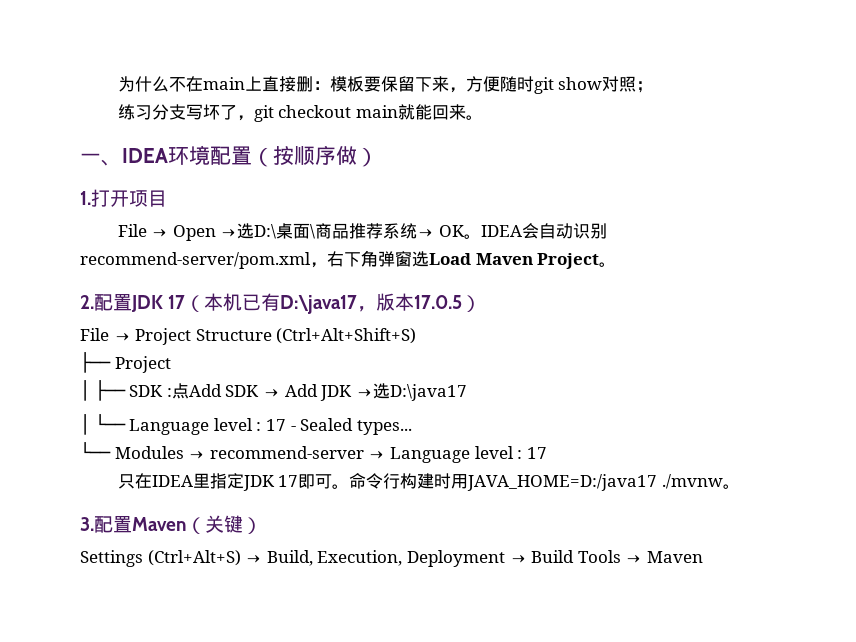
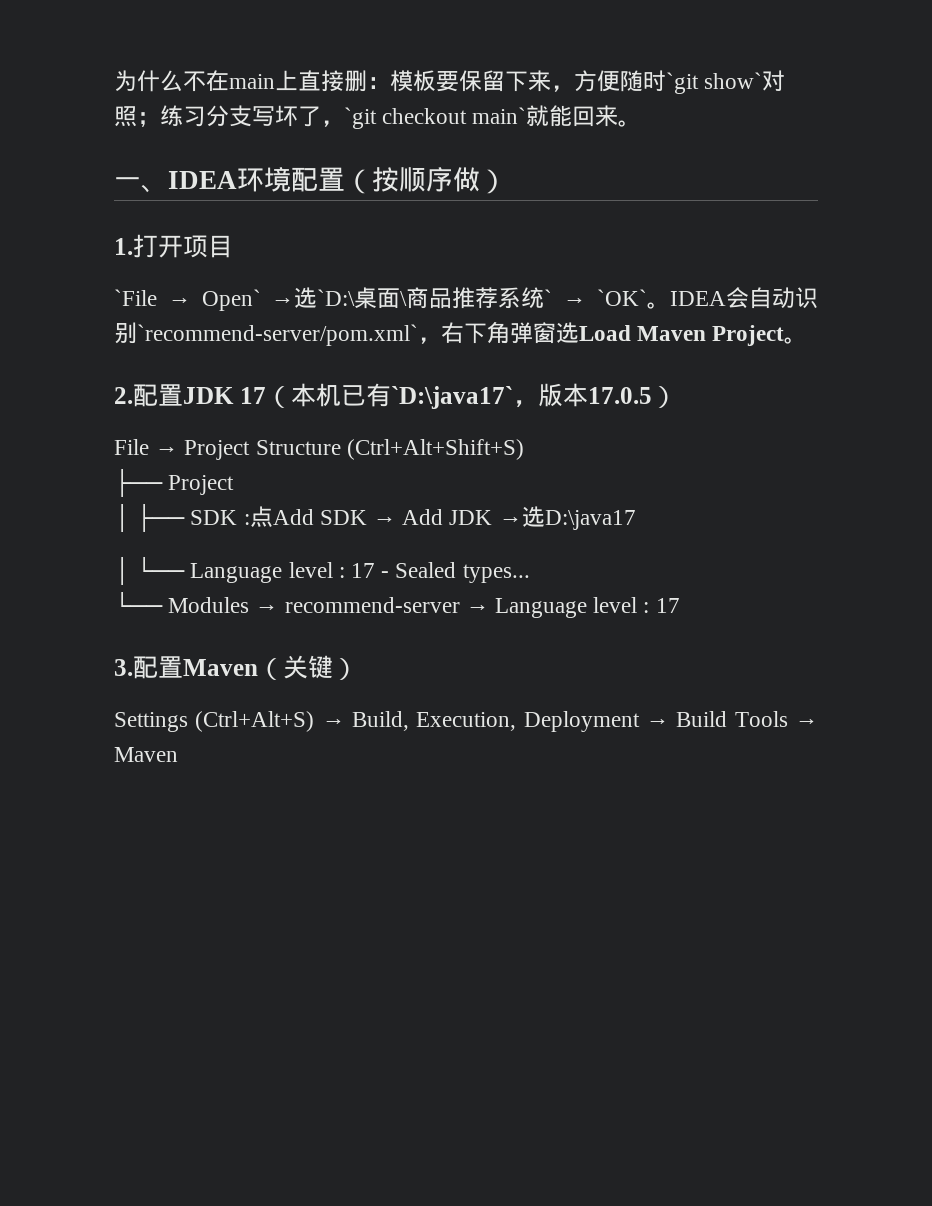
- 为什么不在main上直接删：模板要保留下来，方便随时git show对照；
- 练习分支写坏了，git checkout main就能回来。
+ 为什么不在main上直接删：模板要保留下来，方便随时`git show`对照；练习分支写坏了，`git checkout main`就能回来。
- File → Open →选D:\桌面\商品推荐系统→ OK。
+ `File → Open` →选`D:\桌面\商品推荐系统` → `OK`。
- IDEA会自动识别recommend-server/pom.xml，右下角弹窗选Load Maven Project。
+ IDEA会自动识别`recommend-server/pom.xml`，右下角弹窗选Load Maven Project。
- 2.配置JDK 17（本机已有D:\java17，版本17.0.5）
+ 2.配置JDK 17（本机已有`D:\java17`，版本17.0.5）
- 只在IDEA里指定JDK 17即可。命令行构建时用JAVA_HOME=D:/java17 ./mvnw。

